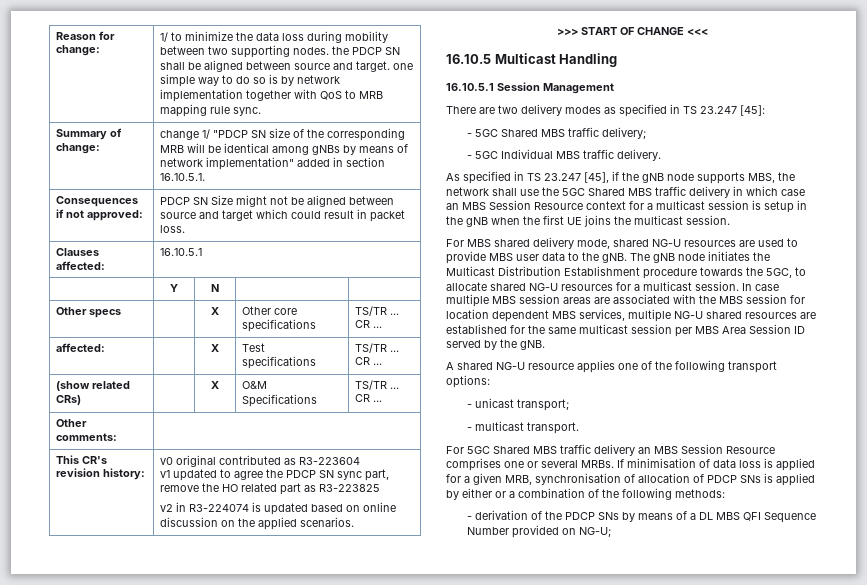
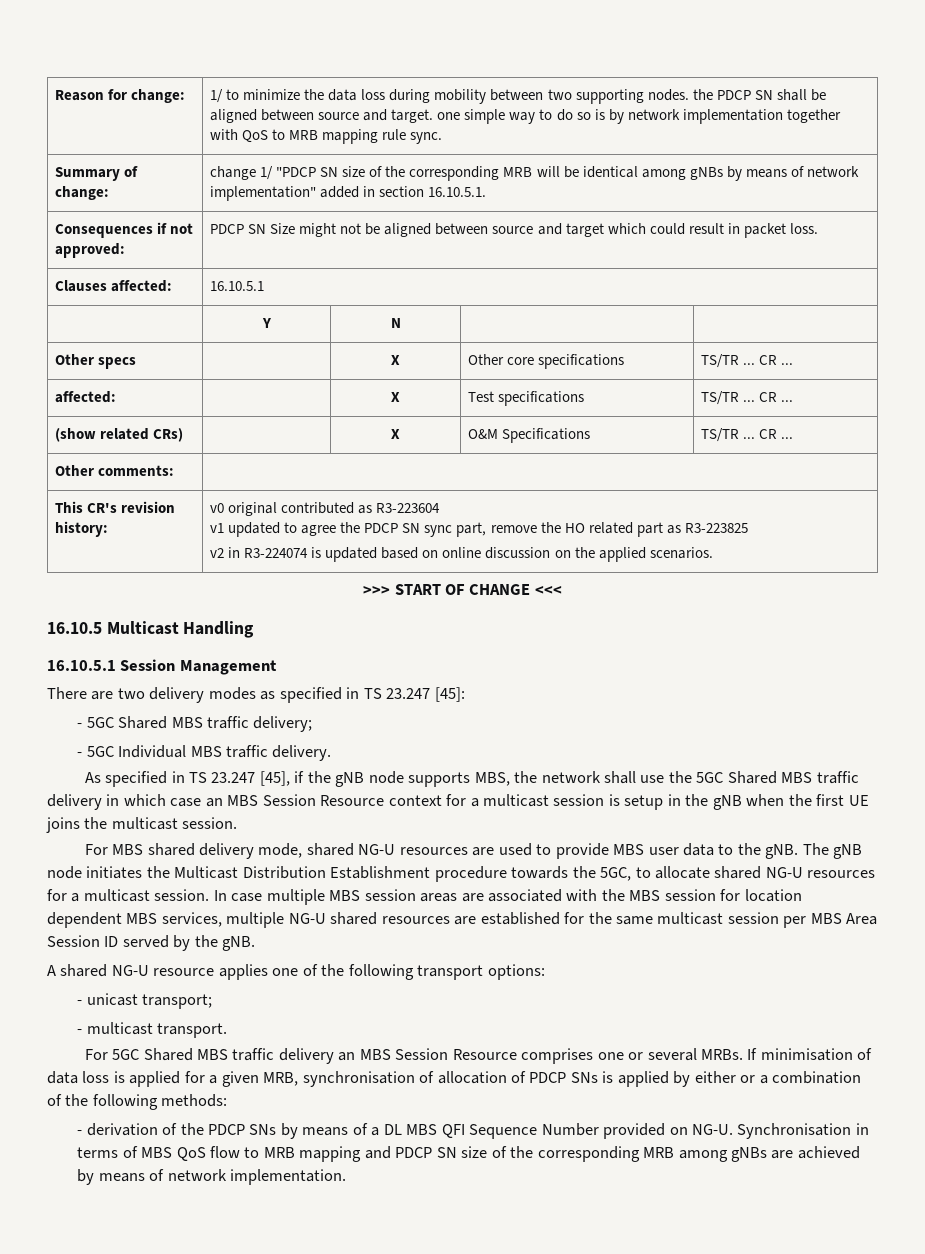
- - derivation of the PDCP SNs by means of a DL MBS QFI Sequence Number provided on NG-U;
+ - derivation of the PDCP SNs by means of a DL MBS QFI Sequence Number provided on NG-U. Synchronisation in terms of MBS QoS flow to MRB mapping and PDCP SN size of the corresponding MRB among gNBs are achieved by means of network implementation.

